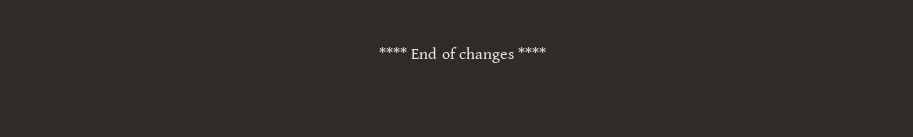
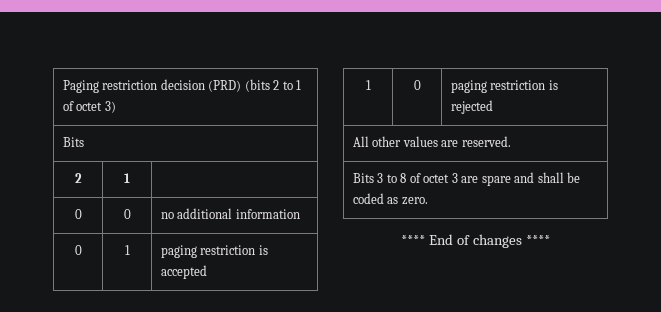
+ Paging restriction decision (PRD) (bits 2 to 1 of octet 3)
+ Bits
+ 2 | 1 |
+ 0 | 0 | no additional information
+ 0 | 1 | paging restriction is accepted
+ 1 | 0 | paging restriction is rejected
+ All other values are reserved.
+ Bits 3 to 8 of octet 3 are spare and shall be coded as zero.

